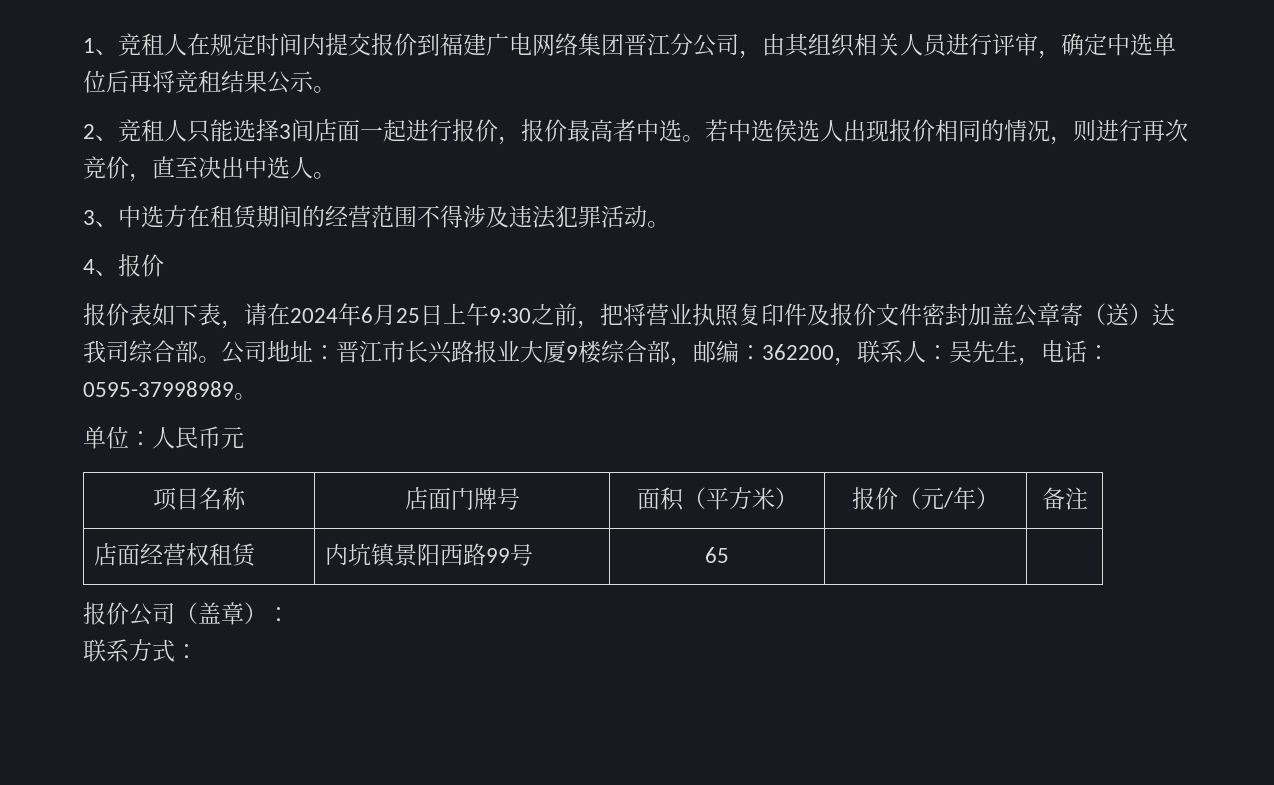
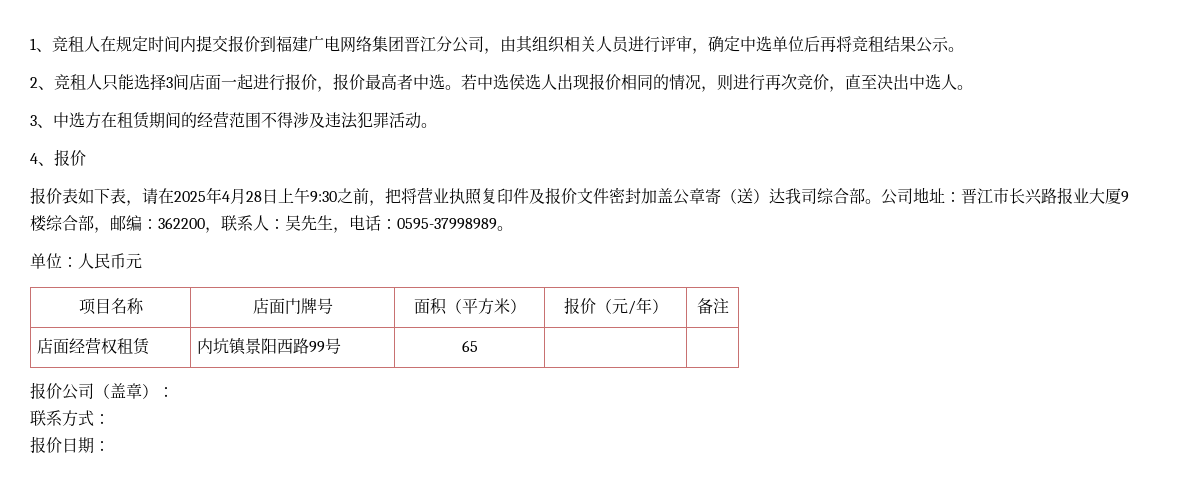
- 报价表如下表，请在2024年6月25日上午9:30之前，把将营业执照复印件及报价文件密封加盖公章寄（送）达我司综合部。
+ 报价表如下表，请在2025年4月28日上午9:30之前，把将营业执照复印件及报价文件密封加盖公章寄（送）达我司综合部。
+ 报价日期：

